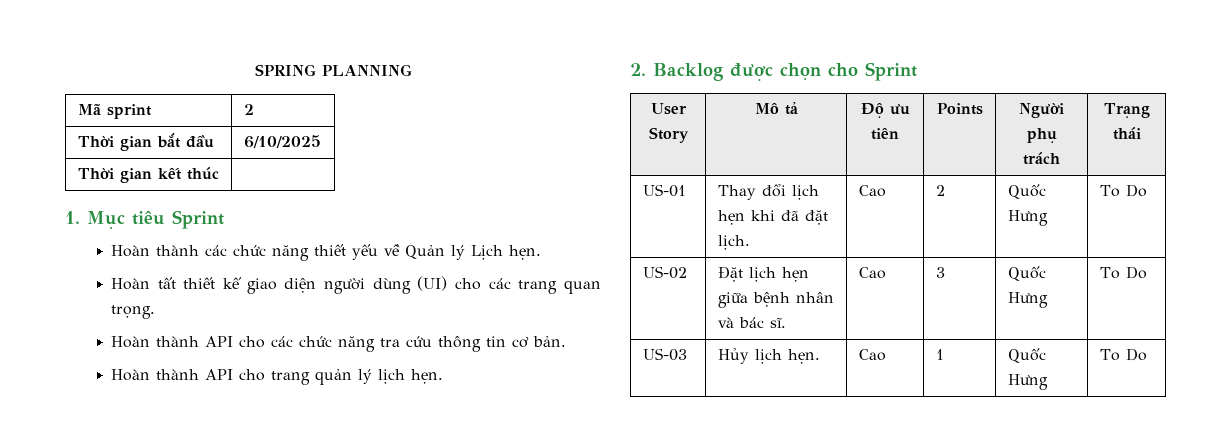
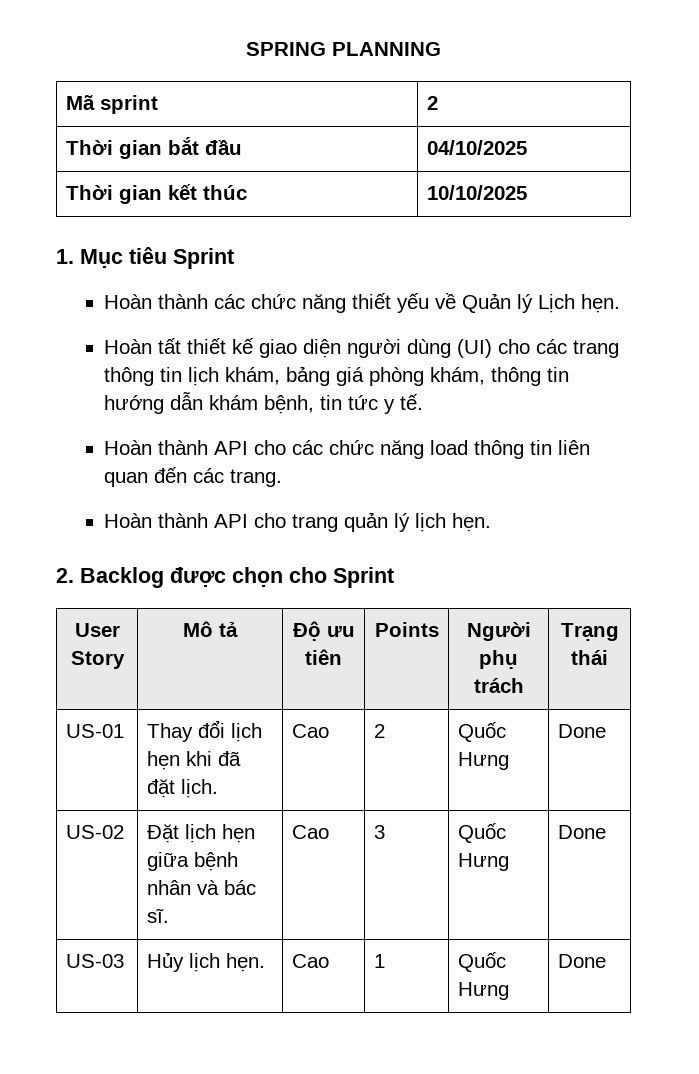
- Thời gian bắt đầu | 6/10/2025
+ Thời gian bắt đầu | 04/10/2025
- Thời gian kết thúc |
+ Thời gian kết thúc | 10/10/2025
- Hoàn tất thiết kế giao diện người dùng (UI) cho các trang quan trọng.
+ Hoàn tất thiết kế giao diện người dùng (UI) cho các trang thông tin lịch khám, bảng giá phòng khám, thông tin hướng dẫn khám bệnh, tin tức y tế.
- Hoàn thành API cho các chức năng tra cứu thông tin cơ bản.
+ Hoàn thành API cho các chức năng load thông tin liên quan đến các trang.
- US-01 | Thay đổi lịch hẹn khi đã đặt lịch. | Cao | 2 | Quốc Hưng | To Do
+ US-01 | Thay đổi lịch hẹn khi đã đặt lịch. | Cao | 2 | Quốc Hưng | Done
- US-02 | Đặt lịch hẹn giữa bệnh nhân và bác sĩ. | Cao | 3 | Quốc Hưng | To Do
+ US-02 | Đặt lịch hẹn giữa bệnh nhân và bác sĩ. | Cao | 3 | Quốc Hưng | Done
- US-03 | Hủy lịch hẹn. | Cao | 1 | Quốc Hưng | To Do
+ US-03 | Hủy lịch hẹn. | Cao | 1 | Quốc Hưng | Done

